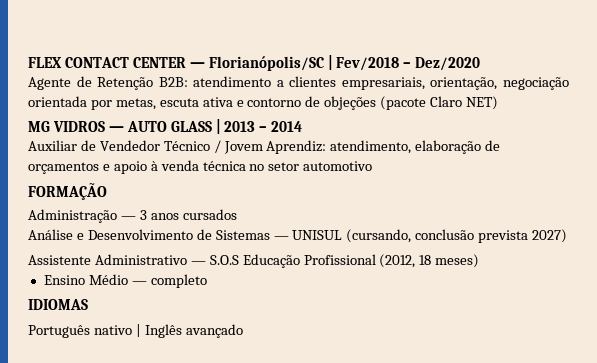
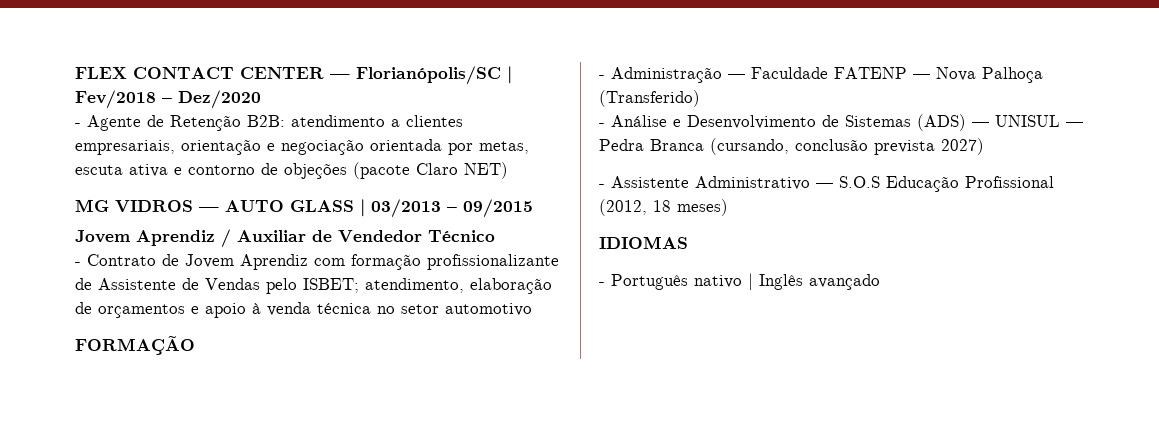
- Agente de Retenção B2B: atendimento a clientes empresariais, orientação, negociação orientada por metas, escuta ativa e contorno de objeções (pacote Claro NET)
+ - Agente de Retenção B2B: atendimento a clientes empresariais, orientação e negociação orientada por metas, escuta ativa e contorno de objeções (pacote Claro NET)
- MG VIDROS — AUTO GLASS | 2013 – 2014
- Auxiliar de Vendedor Técnico / Jovem Aprendiz: atendimento, elaboração de orçamentos e apoio à venda técnica no setor automotivo
+ MG VIDROS — AUTO GLASS | 03/2013 – 09/2015
+ Jovem Aprendiz / Auxiliar de Vendedor Técnico
+ - Contrato de Jovem Aprendiz com formação profissionalizante de Assistente de Vendas pelo ISBET; atendimento, elaboração de orçamentos e apoio à venda técnica no setor automotivo
- Administração — 3 anos cursados
- Análise e Desenvolvimento de Sistemas — UNISUL (cursando, conclusão prevista 2027)
+ - Administração — Faculdade FATENP — Nova Palhoça (Transferido)
+ - Análise e Desenvolvimento de Sistemas (ADS) — UNISUL — Pedra Branca (cursando, conclusão prevista 2027)
- Assistente Administrativo — S.O.S Educação Profissional (2012, 18 meses)
+ - Assistente Administrativo — S.O.S Educação Profissional (2012, 18 meses)
- Ensino Médio — completo
- Português nativo | Inglês avançado
+ - Português nativo | Inglês avançado

